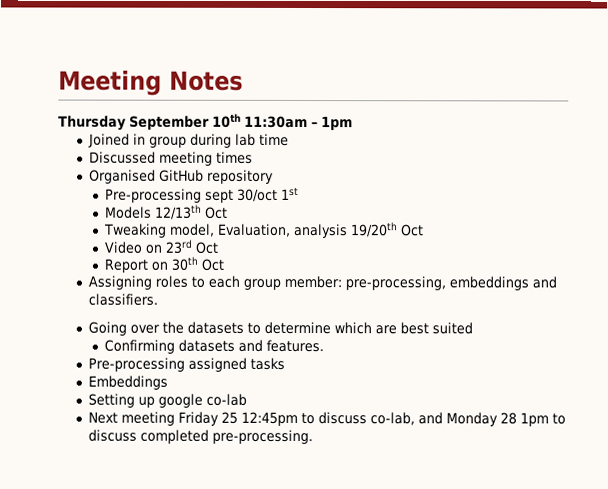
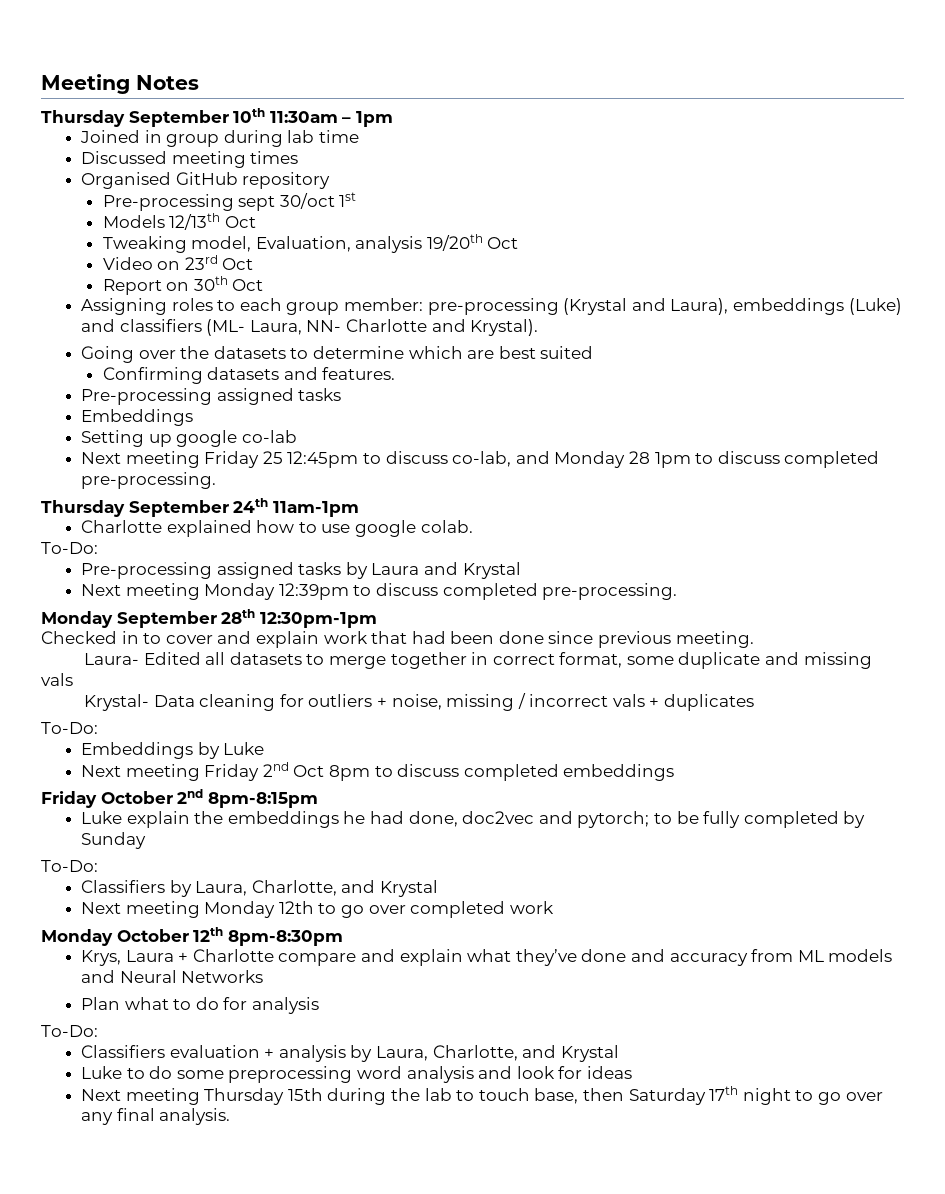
- Assigning roles to each group member: pre-processing, embeddings and classifiers.
+ Assigning roles to each group member: pre-processing (Krystal and Laura), embeddings (Luke) and classifiers (ML- Laura, NN- Charlotte and Krystal).
+ Thursday September 24th 11am-1pm
+ Charlotte explained how to use google colab.
+ To-Do:
+ Pre-processing assigned tasks by Laura and Krystal
+ Next meeting Monday 12:39pm to discuss completed pre-processing.
+ Monday September 28th 12:30pm-1pm
+ Checked in to cover and explain work that had been done since previous meeting.
+ Laura- Edited all datasets to merge together in correct format, some duplicate and missing vals
+ Krystal- Data cleaning for outliers + noise, missing / incorrect vals + duplicates
+ To-Do:
+ Embeddings by Luke
+ Next meeting Friday 2nd Oct 8pm to discuss completed embeddings
+ Friday October 2nd 8pm-8:15pm
+ Luke explain the embeddings he had done, doc2vec and pytorch; to be fully completed by Sunday
+ To-Do:
+ Classifiers by Laura, Charlotte, and Krystal
+ Next meeting Monday 12th to go over completed work
+ Monday October 12th 8pm-8:30pm
+ Krys, Laura + Charlotte compare and explain what they’ve done and accuracy from ML models and Neural Networks
+ Plan what to do for analysis
+ To-Do:
+ Classifiers evaluation + analysis by Laura, Charlotte, and Krystal
+ Luke to do some preprocessing word analysis and look for ideas
+ Next meeting Thursday 15th during the lab to touch base, then Saturday 17th night to go over any final analysis.

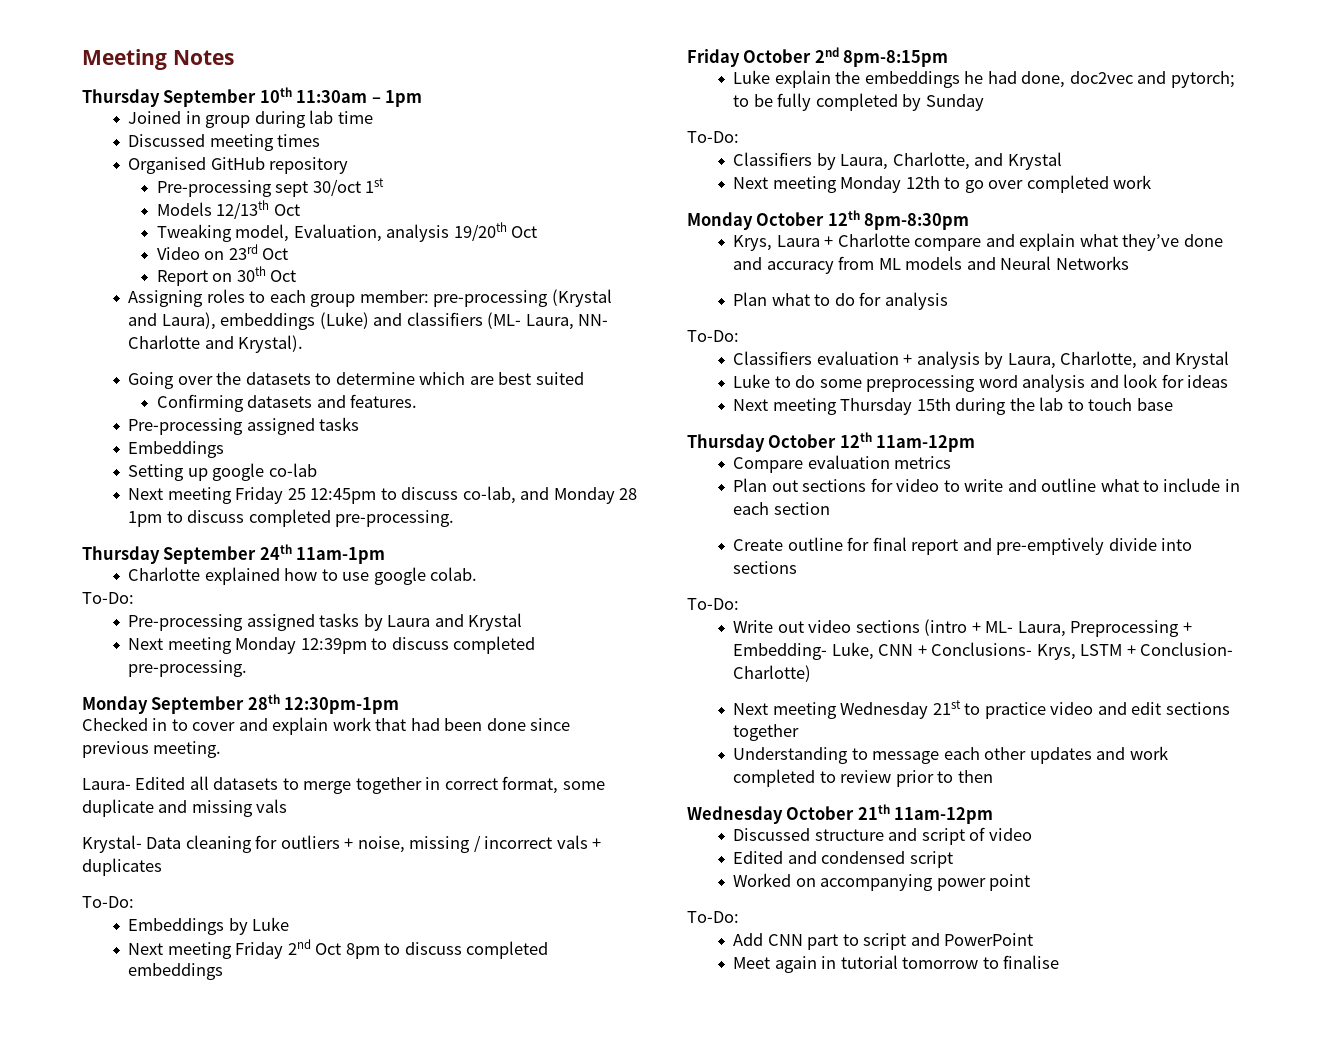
- Next meeting Thursday 15th during the lab to touch base, then Saturday 17th night to go over any final analysis.
+ Next meeting Thursday 15th during the lab to touch base
+ Thursday October 12th 11am-12pm
+ Compare evaluation metrics
+ Plan out sections for video to write and outline what to include in each section
+ Create outline for final report and pre-emptively divide into sections
+ To-Do:
+ Write out video sections (intro + ML- Laura, Preprocessing + Embedding- Luke, CNN + Conclusions- Krys, LSTM + Conclusion- Charlotte)
+ Next meeting Wednesday 21st to practice video and edit sections together
+ Understanding to message each other updates and work completed to review prior to then
+ Wednesday October 21th 11am-12pm
+ Discussed structure and script of video
+ Edited and condensed script
+ Worked on accompanying power point
+ To-Do:
+ Add CNN part to script and PowerPoint
+ Meet again in tutorial tomorrow to finalise

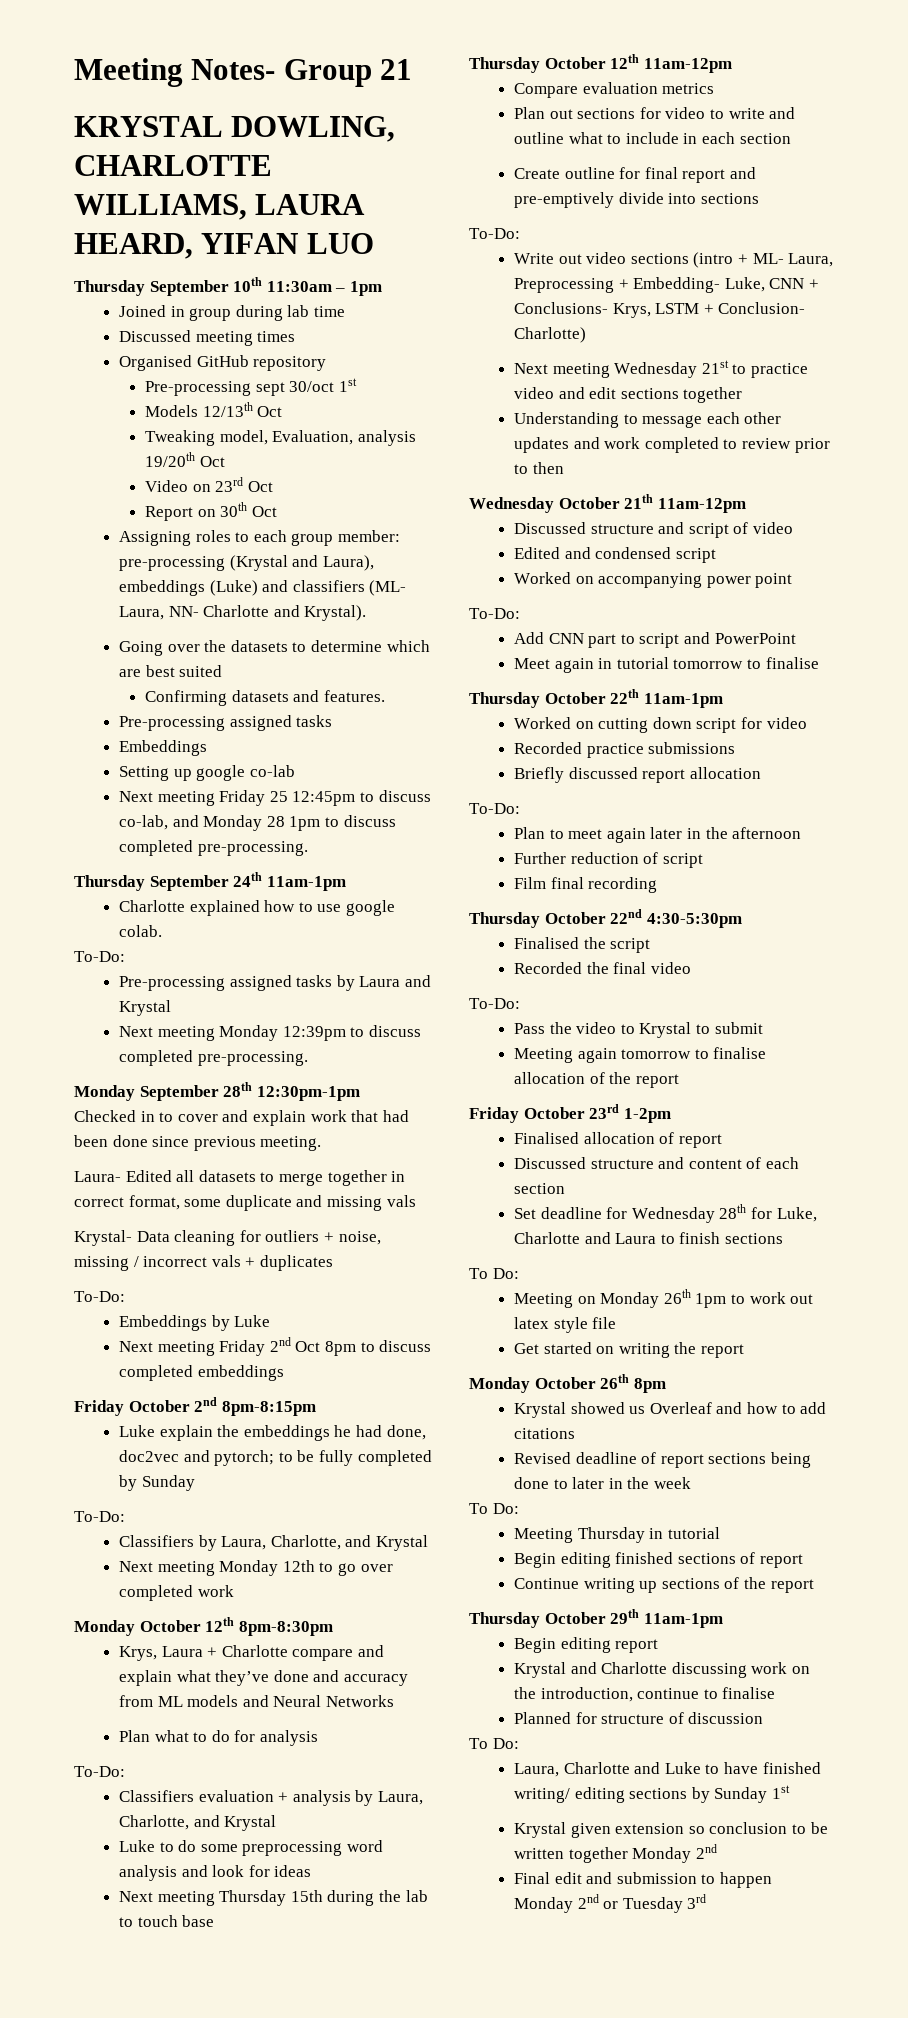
- Meeting Notes
+ Meeting Notes- Group 21
+ KRYSTAL DOWLING, CHARLOTTE WILLIAMS, LAURA HEARD, YIFAN LUO
+ Thursday October 22th 11am-1pm
+ Worked on cutting down script for video
+ Recorded practice submissions
+ Briefly discussed report allocation
+ To-Do:
+ Plan to meet again later in the afternoon
+ Further reduction of script
+ Film final recording
+ Thursday October 22nd 4:30-5:30pm
+ Finalised the script
+ Recorded the final video
+ To-Do:
+ Pass the video to Krystal to submit
+ Meeting again tomorrow to finalise allocation of the report
+ Friday October 23rd 1-2pm
+ Finalised allocation of report
+ Discussed structure and content of each section
+ Set deadline for Wednesday 28th for Luke, Charlotte and Laura to finish sections
+ To Do:
+ Meeting on Monday 26th 1pm to work out latex style file
+ Get started on writing the report
+ Monday October 26th 8pm
+ Krystal showed us Overleaf and how to add citations
+ Revised deadline of report sections being done to later in the week
+ To Do:
+ Meeting Thursday in tutorial
+ Begin editing finished sections of report
+ Continue writing up sections of the report
+ Thursday October 29th 11am-1pm
+ Begin editing report
+ Krystal and Charlotte discussing work on the introduction, continue to finalise
+ Planned for structure of discussion
+ To Do:
+ Laura, Charlotte and Luke to have finished writing/ editing sections by Sunday 1st
+ Krystal given extension so conclusion to be written together Monday 2nd
+ Final edit and submission to happen Monday 2nd or Tuesday 3rd

